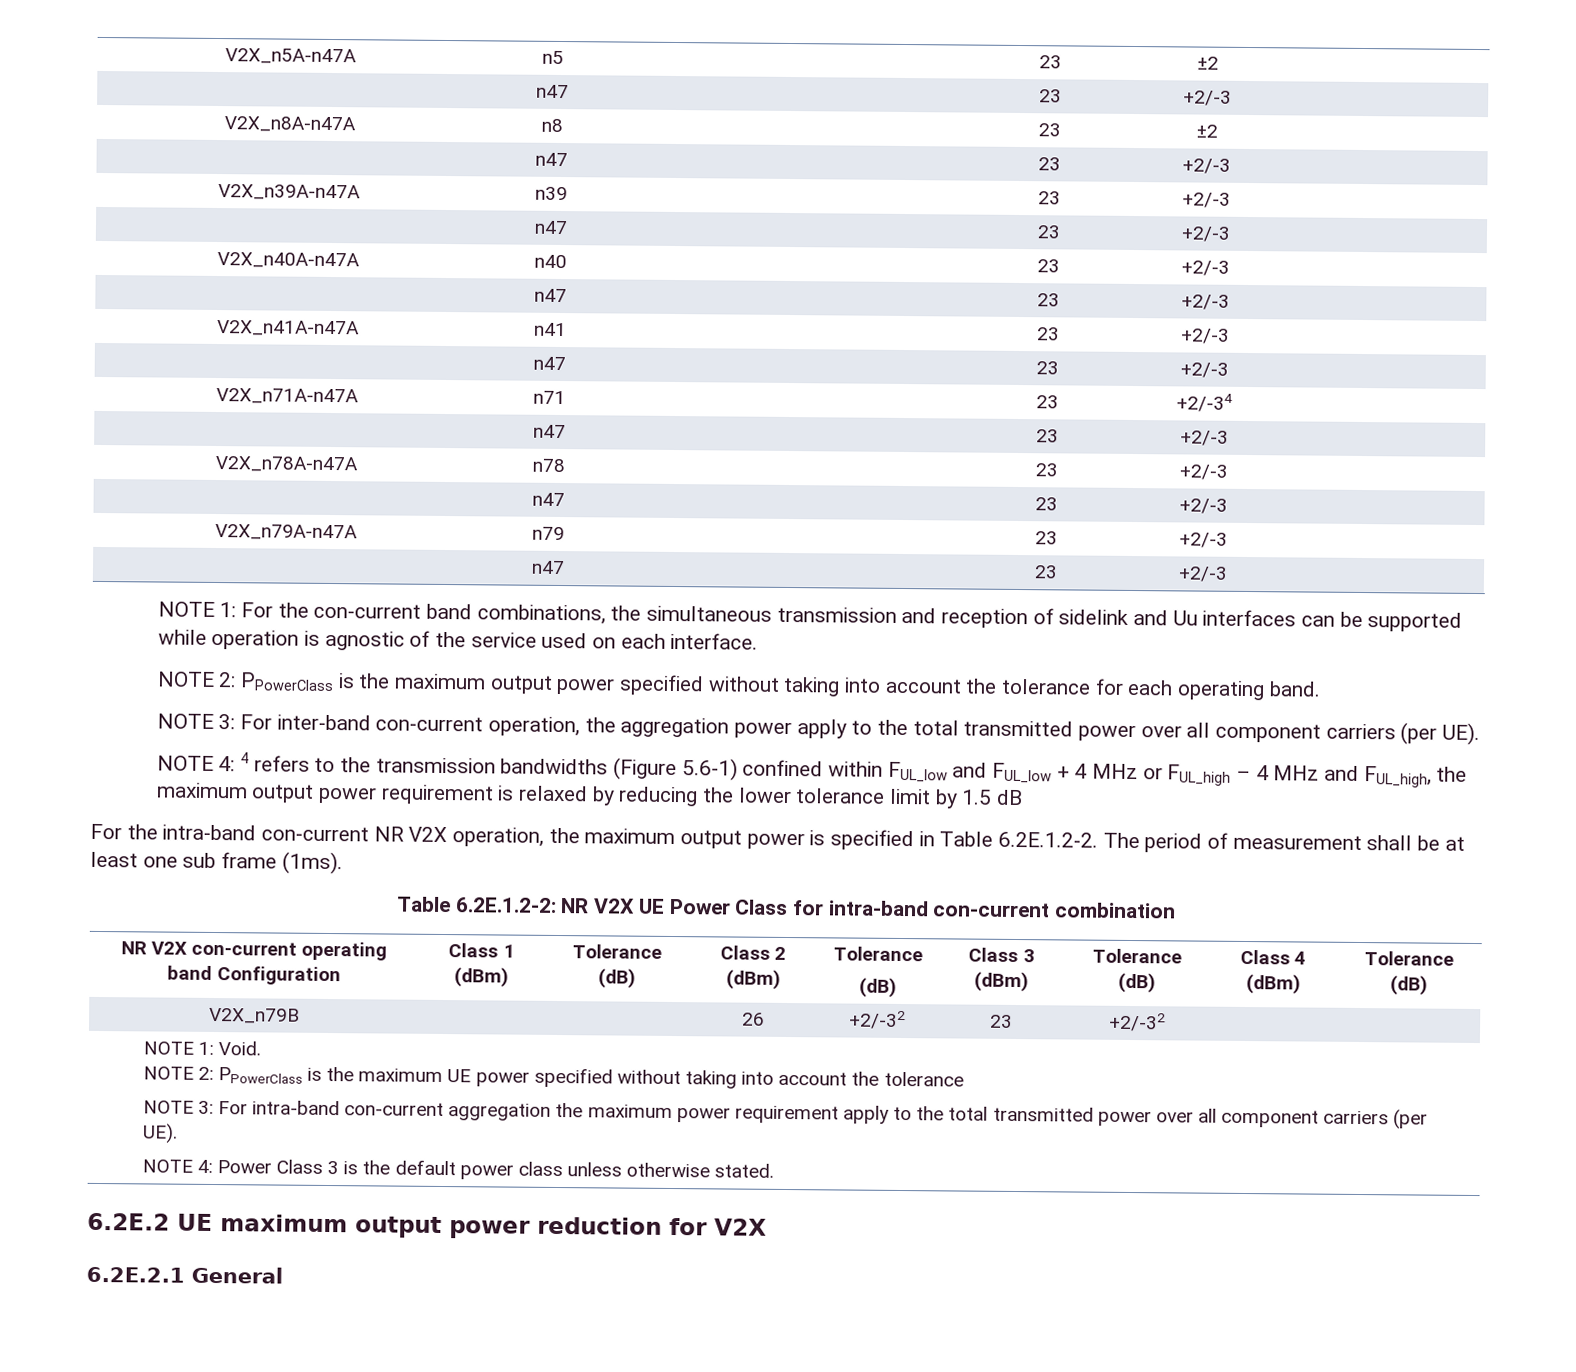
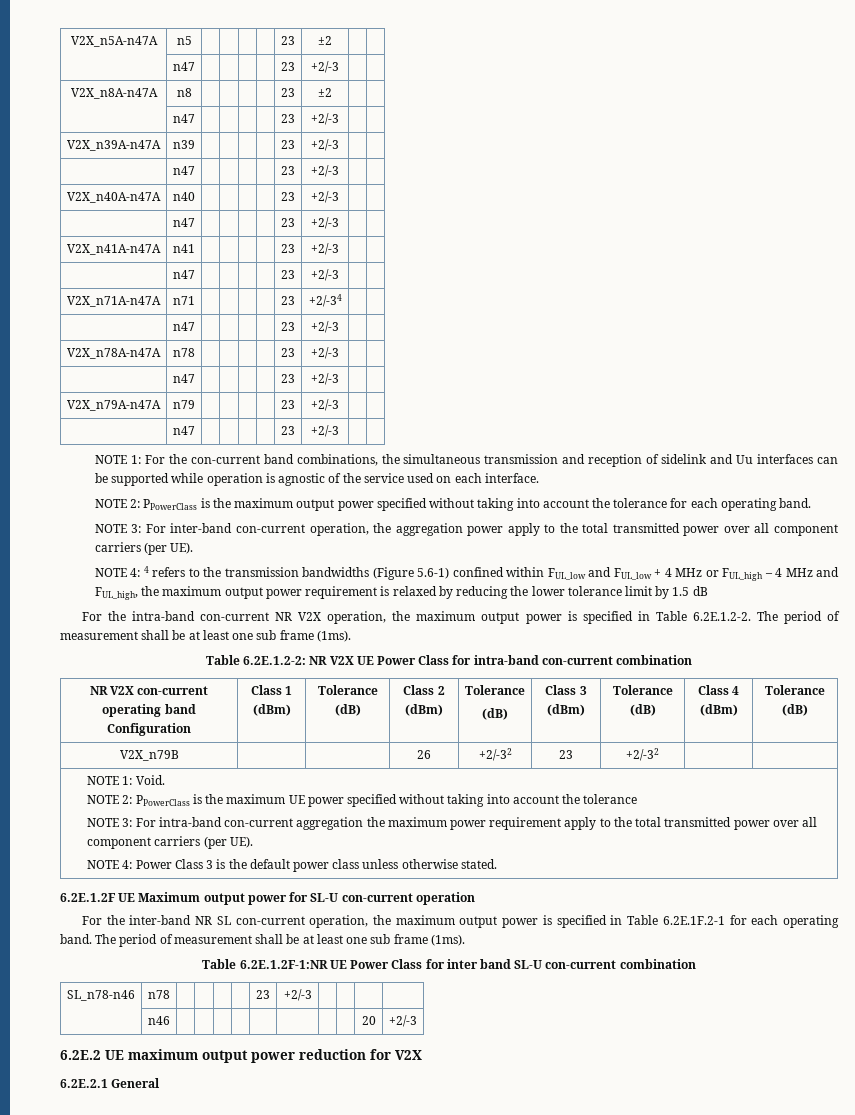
+ 6.2E.1.2F UE Maximum output power for SL-U con-current operation
+ For the inter-band NR SL con-current operation, the maximum output power is specified in Table 6.2E.1F.2-1 for each operating band. The period of measurement shall be at least one sub frame (1ms).
+ Table 6.2E.1.2F-1:NR UE Power Class for inter band SL-U con-current combination
+ SL_n78-n46 | n78 | | | | | 23 | +2/-3 | | | |
+ | n46 | | | | | | | | | 20 | +2/-3

